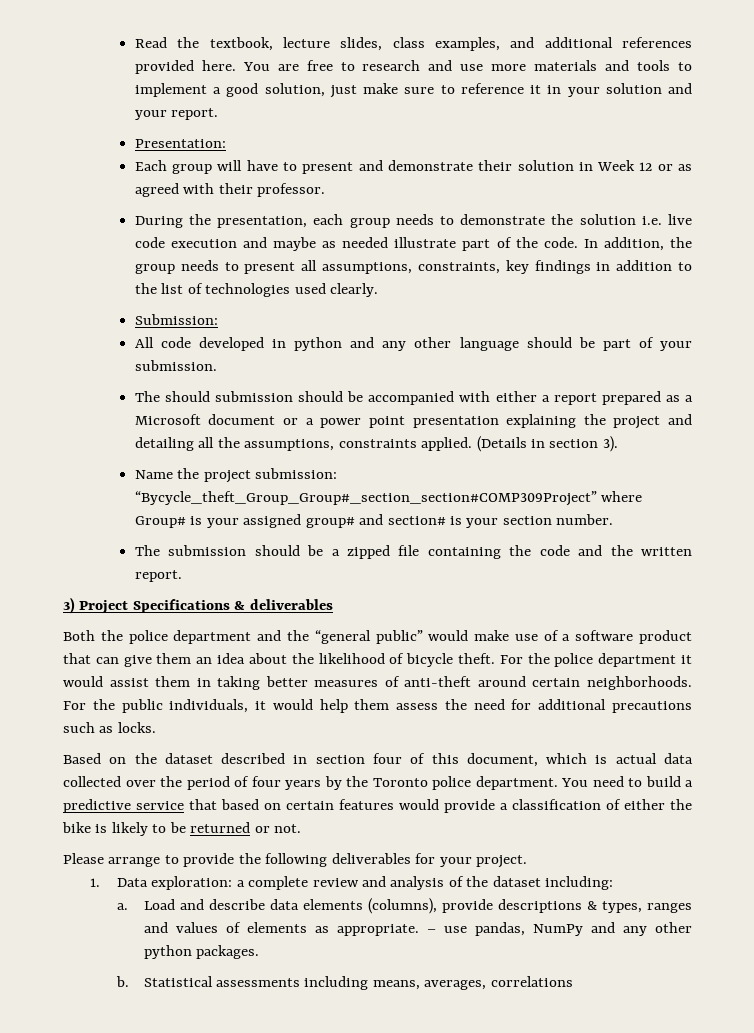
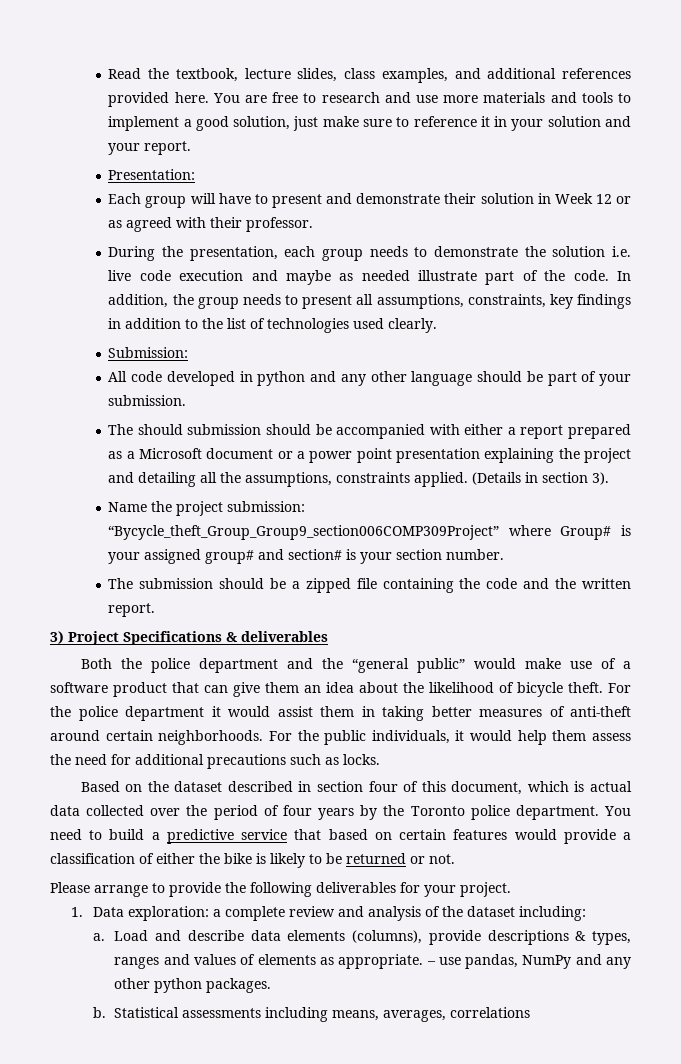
- Name the project submission: “Bycycle_theft_Group_Group#_section_section#COMP309Project” where Group# is your assigned group# and section# is your section number.
+ Name the project submission: “Bycycle_theft_Group_Group9_section006COMP309Project” where Group# is your assigned group# and section# is your section number.

